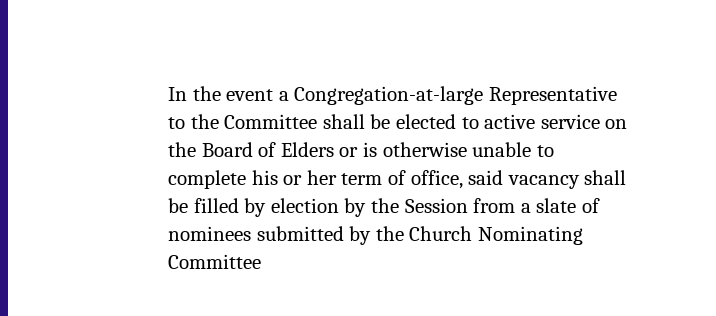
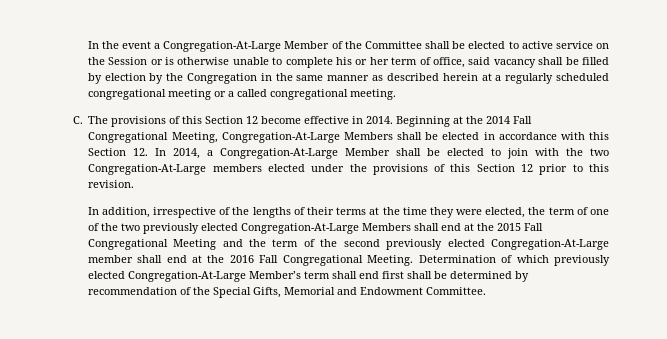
- In the event a Congregation-at-large Representative to the Committee shall be elected to active service on the Board of Elders or is otherwise unable to complete his or her term of office, said vacancy shall be filled by election by the Session from a slate of nominees submitted by the Church Nominating Committee
+ In the event a Congregation-At-Large Member of the Committee shall be elected to active service on the Session or is otherwise unable to complete his or her term of office, said vacancy shall be filled by election by the Congregation in the same manner as described herein at a regularly scheduled congregational meeting or a called congregational meeting.
+ C. The provisions of this Section 12 become effective in 2014. Beginning at the 2014 Fall Congregational Meeting, Congregation-At-Large Members shall be elected in accordance with this Section 12. In 2014, a Congregation-At-Large Member shall be elected to join with the two Congregation-At-Large members elected under the provisions of this Section 12 prior to this revision.
+ In addition, irrespective of the lengths of their terms at the time they were elected, the term of one of the two previously elected Congregation-At-Large Members shall end at the 2015 Fall Congregational Meeting and the term of the second previously elected Congregation-At-Large member shall end at the 2016 Fall Congregational Meeting. Determination of which previously elected Congregation-At-Large Member’s term shall end first shall be determined by recommendation of the Special Gifts, Memorial and Endowment Committee.

